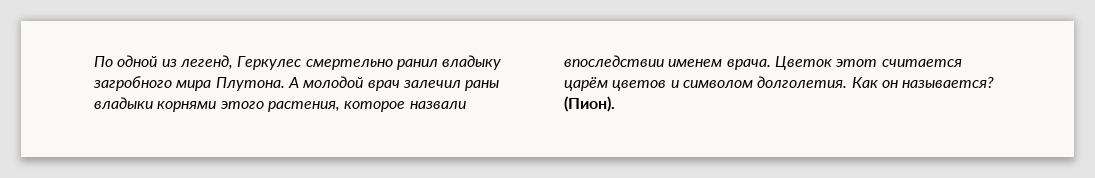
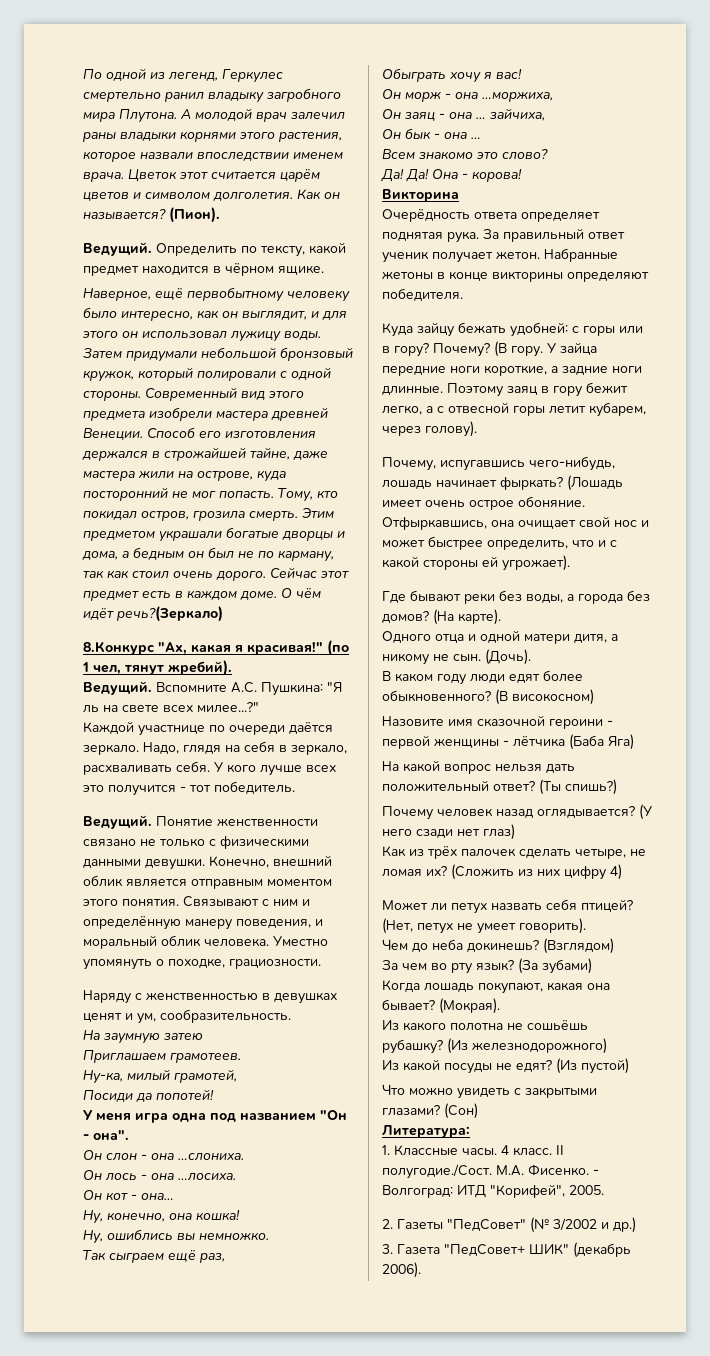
+ Ведущий. Определить по тексту, какой предмет находится в чёрном ящике.
+ Наверное, ещё первобытному человеку было интересно, как он выглядит, и для этого он использовал лужицу воды. Затем придумали небольшой бронзовый кружок, который полировали с одной стороны. Современный вид этого предмета изобрели мастера древней Венеции. Способ его изготовления держался в строжайшей тайне, даже мастера жили на острове, куда посторонний не мог попасть. Тому, кто покидал остров, грозила смерть. Этим предметом украшали богатые дворцы и дома, а бедным он был не по карману, так как стоил очень дорого. Сейчас этот предмет есть в каждом доме. О чём идёт речь?(Зеркало)
+ 8.Конкурс "Ах, какая я красивая!" (по 1 чел, тянут жребий).
+ Ведущий. Вспомните А.С. Пушкина: "Я ль на свете всех милее...?"
+ Каждой участнице по очереди даётся зеркало. Надо, глядя на себя в зеркало, расхваливать себя. У кого лучше всех это получится - тот победитель.
+ Ведущий. Понятие женственности связано не только с физическими данными девушки. Конечно, внешний облик является отправным моментом этого понятия. Связывают с ним и определённую манеру поведения, и моральный облик человека. Уместно упомянуть о походке, грациозности.
+ Наряду с женственностью в девушках ценят и ум, сообразительность.
+ На заумную затею
+ Приглашаем грамотеев.
+ Ну-ка, милый грамотей,
+ Посиди да попотей!
+ У меня игра одна под названием "Он - она".
+ Он слон - она …слониха.
+ Он лось - она …лосиха.
+ Он кот - она…
+ Ну, конечно, она кошка!
+ Ну, ошиблись вы немножко.
+ Так сыграем ещё раз,
+ Обыграть хочу я вас!
+ Он морж - она …моржиха,
+ Он заяц - она … зайчиха,
+ Он бык - она …
+ Всем знакомо это слово?
+ Да! Да! Она - корова!
+ Викторина
+ Очерёдность ответа определяет поднятая рука. За правильный ответ ученик получает жетон. Набранные жетоны в конце викторины определяют победителя.
+ Куда зайцу бежать удобней: с горы или в гору? Почему? (В гору. У зайца передние ноги короткие, а задние ноги длинные. Поэтому заяц в гору бежит легко, а с отвесной горы летит кубарем, через голову).
+ Почему, испугавшись чего-нибудь, лошадь начинает фыркать? (Лошадь имеет очень острое обоняние. Отфыркавшись, она очищает свой нос и может быстрее определить, что и с какой стороны ей угрожает).
+ Где бывают реки без воды, а города без домов? (На карте).
+ Одного отца и одной матери дитя, а никому не сын. (Дочь).
+ В каком году люди едят более обыкновенного? (В високосном)
+ Назовите имя сказочной героини - первой женщины - лётчика (Баба Яга)
+ На какой вопрос нельзя дать положительный ответ? (Ты спишь?)
+ Почему человек назад оглядывается? (У него сзади нет глаз)
+ Как из трёх палочек сделать четыре, не ломая их? (Сложить из них цифру 4)
+ Может ли петух назвать себя птицей? (Нет, петух не умеет говорить).
+ Чем до неба докинешь? (Взглядом)
+ За чем во рту язык? (За зубами)
+ Когда лошадь покупают, какая она бывает? (Мокрая).
+ Из какого полотна не сошьёшь рубашку? (Из железнодорожного)
+ Из какой посуды не едят? (Из пустой)
+ Что можно увидеть с закрытыми глазами? (Сон)
+ Литература:
+ 1. Классные часы. 4 класс. II полугодие./Сост. М.А. Фисенко. - Волгоград: ИТД "Корифей", 2005.
+ 2. Газеты "ПедСовет" (№ 3/2002 и др.)
+ 3. Газета "ПедСовет+ ШИК" (декабрь 2006).

